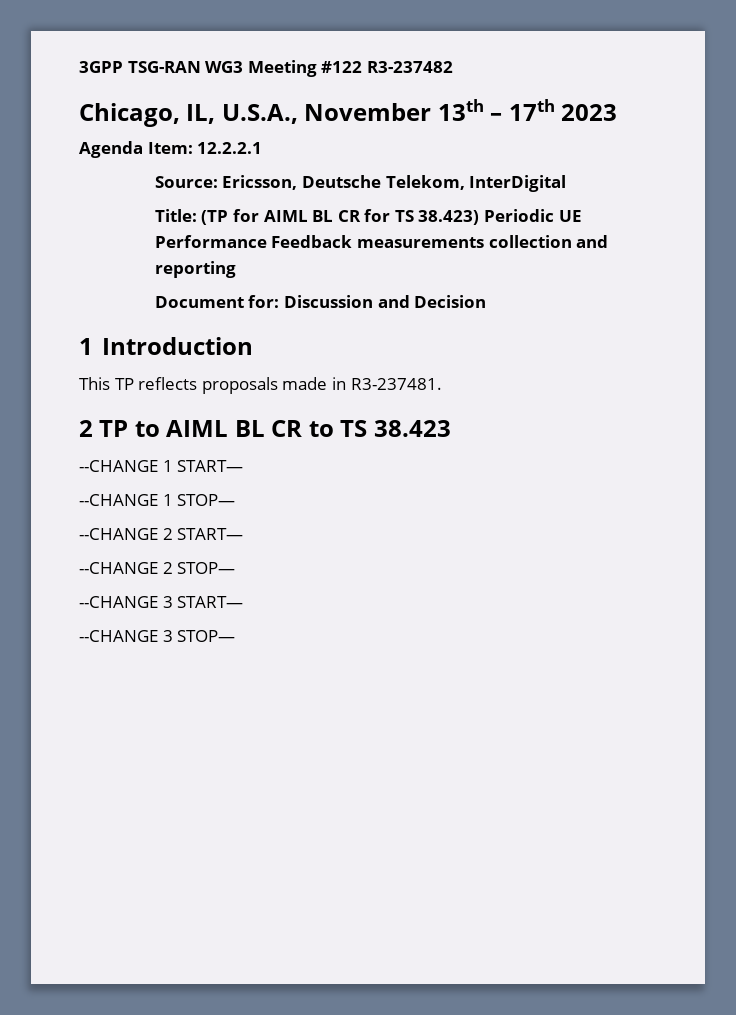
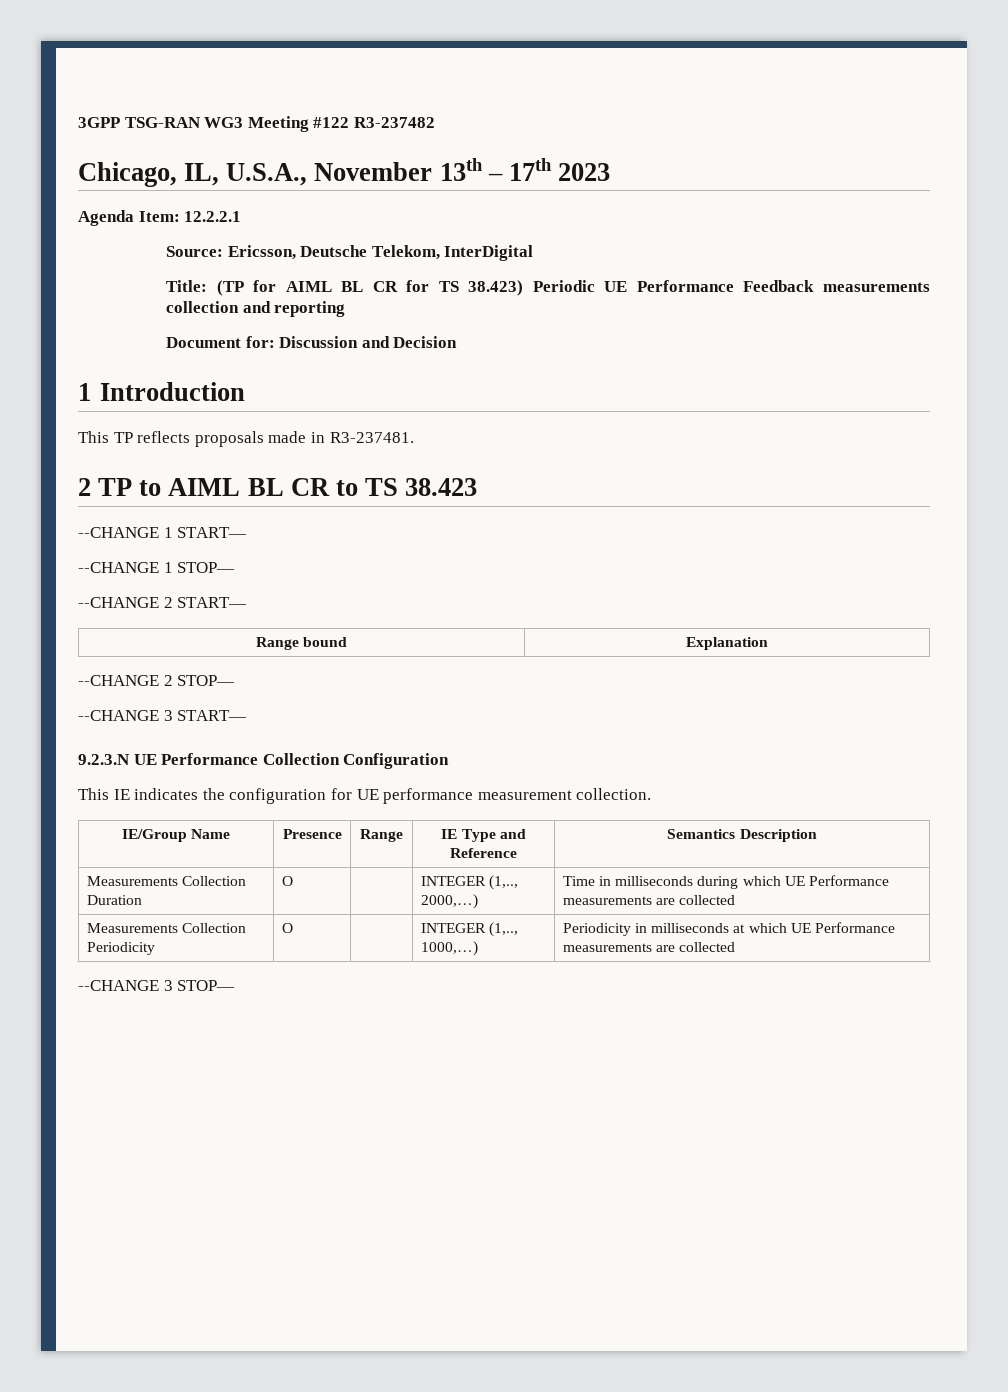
+ Range bound | Explanation
+ 9.2.3.N UE Performance Collection Configuration
+ This IE indicates the configuration for UE performance measurement collection.
+ IE/Group Name | Presence | Range | IE Type and Reference | Semantics Description
+ Measurements Collection Duration | O | | INTEGER (1,.., 2000,…) | Time in milliseconds during which UE Performance measurements are collected
+ Measurements Collection Periodicity | O | | INTEGER (1,.., 1000,…) | Periodicity in milliseconds at which UE Performance measurements are collected

